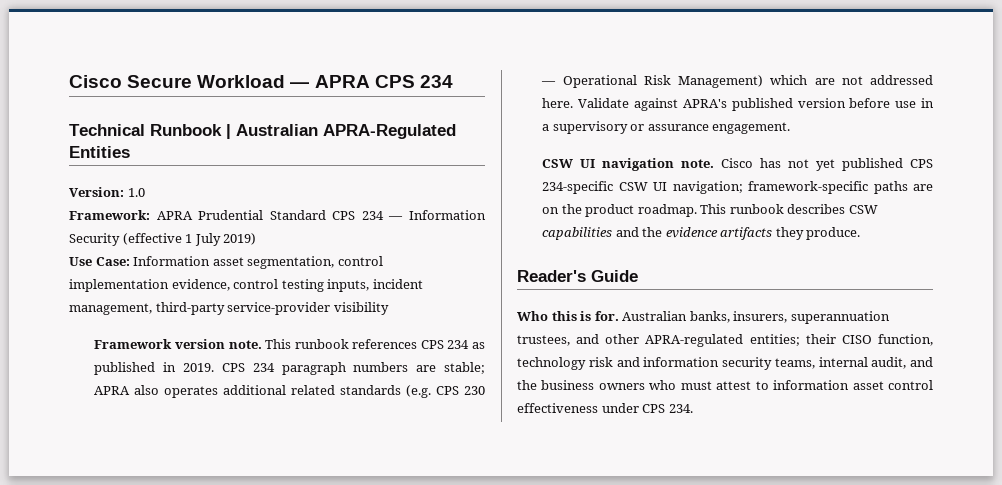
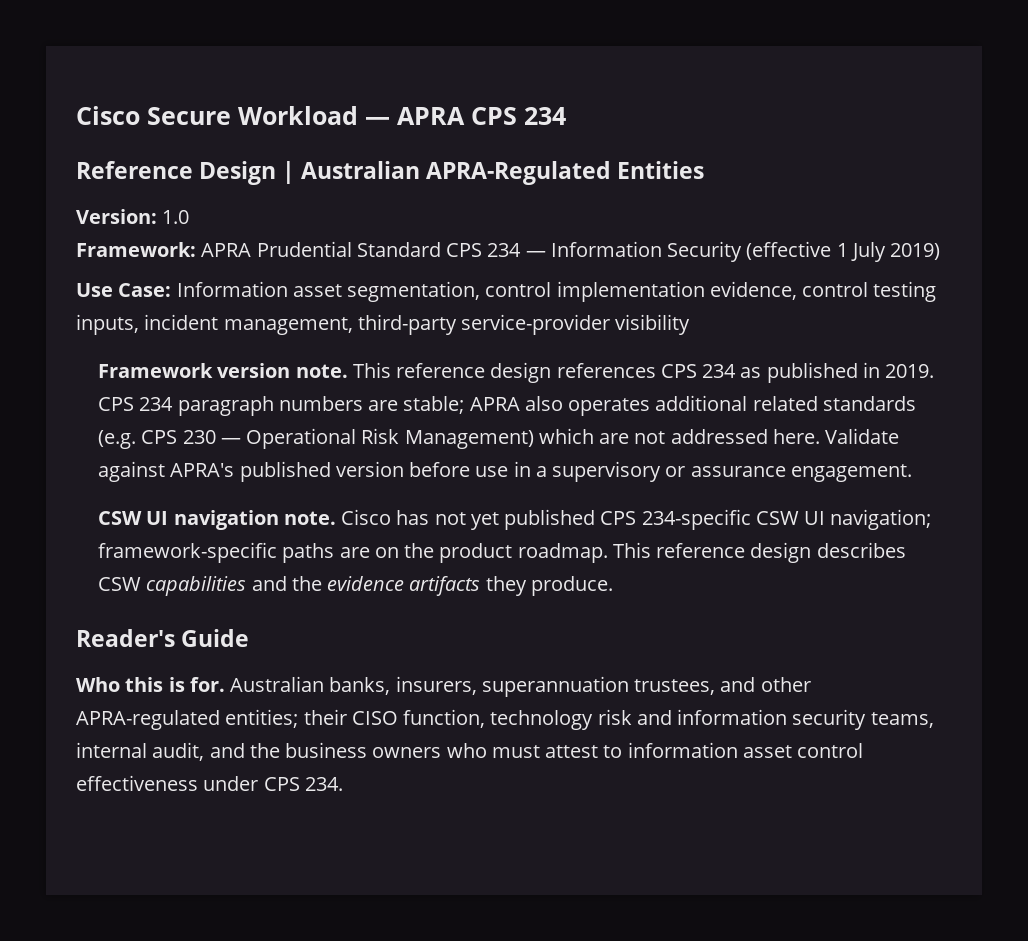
- Technical Runbook | Australian APRA-Regulated Entities
+ Reference Design | Australian APRA-Regulated Entities
- This runbook references CPS 234 as published in 2019.
+ This reference design references CPS 234 as published in 2019.
- This runbook describes CSW capabilities and the evidence artifacts they produce.
+ This reference design describes CSW capabilities and the evidence artifacts they produce.

